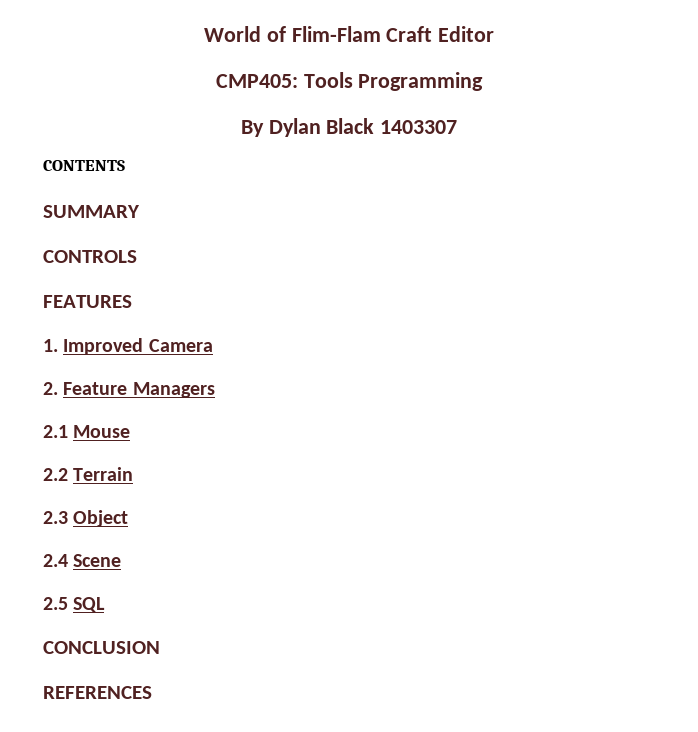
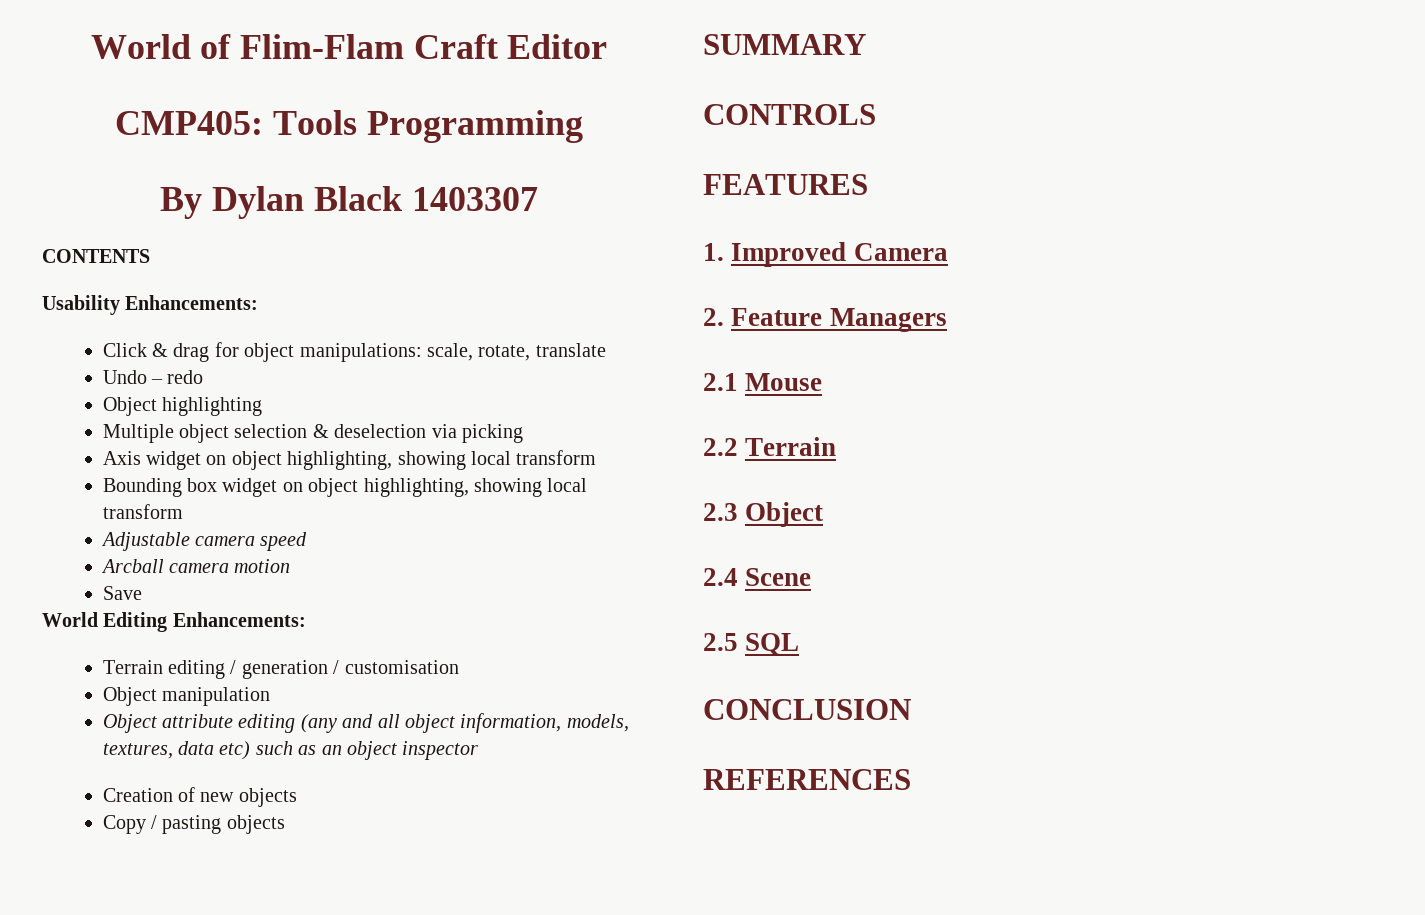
+ Usability Enhancements:
+ Click & drag for object manipulations: scale, rotate, translate
+ Undo – redo
+ Object highlighting
+ Multiple object selection & deselection via picking
+ Axis widget on object highlighting, showing local transform
+ Bounding box widget on object highlighting, showing local transform
+ Adjustable camera speed
+ Arcball camera motion
+ Save
+ World Editing Enhancements:
+ Terrain editing / generation / customisation
+ Object manipulation
+ Object attribute editing (any and all object information, models, textures, data etc) such as an object inspector
+ Creation of new objects
+ Copy / pasting objects

